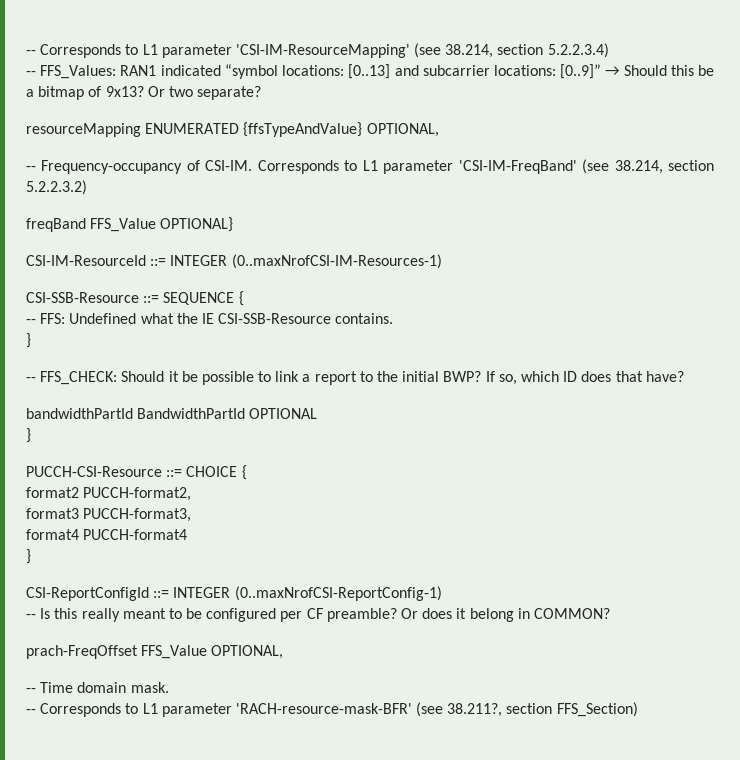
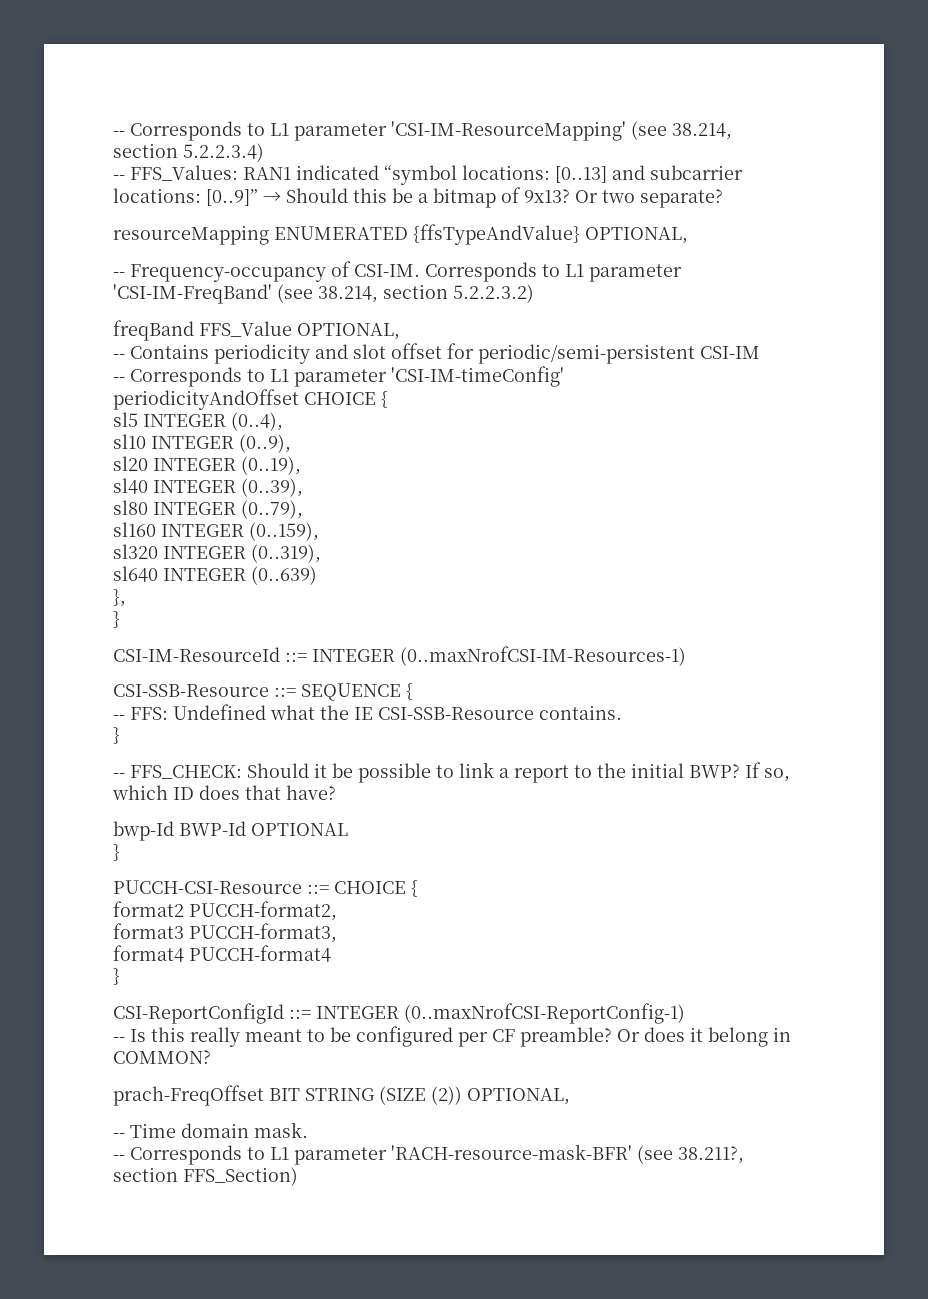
- freqBand FFS_Value OPTIONAL}
+ freqBand FFS_Value OPTIONAL,
+ -- Contains periodicity and slot offset for periodic/semi-persistent CSI-IM
+ -- Corresponds to L1 parameter 'CSI-IM-timeConfig'
+ periodicityAndOffset CHOICE {
+ sl5 INTEGER (0..4),
+ sl10 INTEGER (0..9),
+ sl20 INTEGER (0..19),
+ sl40 INTEGER (0..39),
+ sl80 INTEGER (0..79),
+ sl160 INTEGER (0..159),
+ sl320 INTEGER (0..319),
+ sl640 INTEGER (0..639)
+ },
+ }
- bandwidthPartId BandwidthPartId OPTIONAL
+ bwp-Id BWP-Id OPTIONAL
- prach-FreqOffset FFS_Value OPTIONAL,
+ prach-FreqOffset BIT STRING (SIZE (2)) OPTIONAL,

